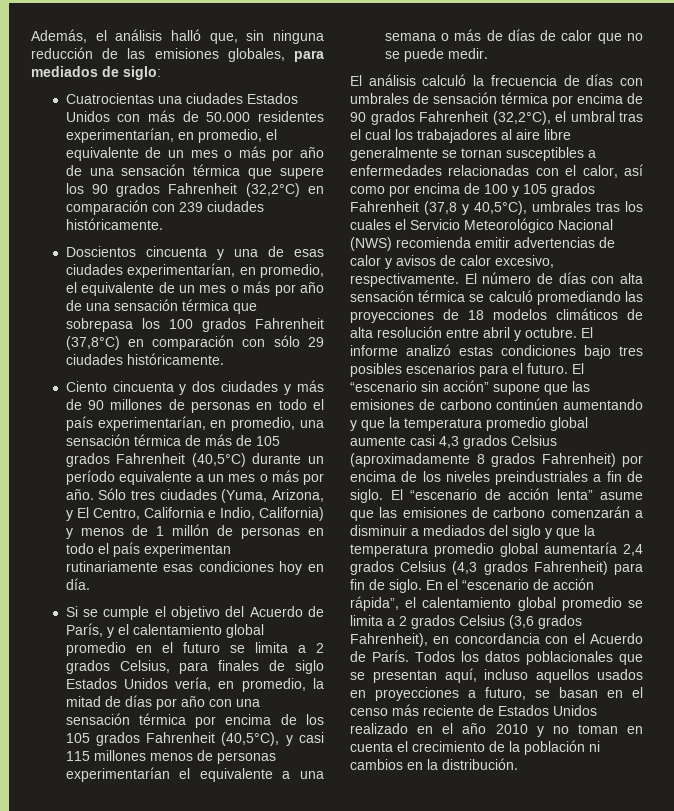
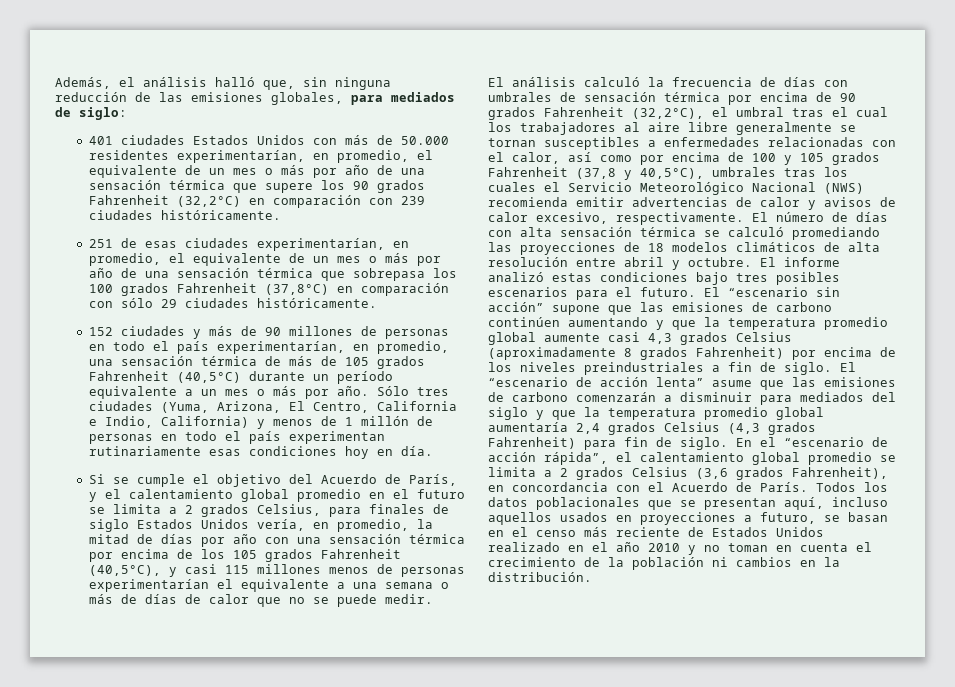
- Cuatrocientas una ciudades Estados Unidos con más de 50.000 residentes experimentarían, en promedio, el equivalente de un mes o más por año de una sensación térmica que supere los 90 grados Fahrenheit (32,2°C) en comparación con 239 ciudades históricamente.
+ 401 ciudades Estados Unidos con más de 50.000 residentes experimentarían, en promedio, el equivalente de un mes o más por año de una sensación térmica que supere los 90 grados Fahrenheit (32,2°C) en comparación con 239 ciudades históricamente.
- Doscientos cincuenta y una de esas ciudades experimentarían, en promedio, el equivalente de un mes o más por año de una sensación térmica que sobrepasa los 100 grados Fahrenheit (37,8°C) en comparación con sólo 29 ciudades históricamente.
+ 251 de esas ciudades experimentarían, en promedio, el equivalente de un mes o más por año de una sensación térmica que sobrepasa los 100 grados Fahrenheit (37,8°C) en comparación con sólo 29 ciudades históricamente.
- Ciento cincuenta y dos ciudades y más de 90 millones de personas en todo el país experimentarían, en promedio, una sensación térmica de más de 105 grados Fahrenheit (40,5°C) durante un período equivalente a un mes o más por año.
+ 152 ciudades y más de 90 millones de personas en todo el país experimentarían, en promedio, una sensación térmica de más de 105 grados Fahrenheit (40,5°C) durante un período equivalente a un mes o más por año.
- Sólo tres ciudades (Yuma, Arizona, y El Centro, California e Indio, California) y menos de 1 millón de personas en todo el país experimentan rutinariamente esas condiciones hoy en día.
+ Sólo tres ciudades (Yuma, Arizona, El Centro, California e Indio, California) y menos de 1 millón de personas en todo el país experimentan rutinariamente esas condiciones hoy en día.
- El “escenario de acción lenta” asume que las emisiones de carbono comenzarán a disminuir a mediados del siglo y que la temperatura promedio global aumentaría 2,4 grados Celsius (4,3 grados Fahrenheit) para fin de siglo.
+ El “escenario de acción lenta” asume que las emisiones de carbono comenzarán a disminuir para mediados del siglo y que la temperatura promedio global aumentaría 2,4 grados Celsius (4,3 grados Fahrenheit) para fin de siglo.

